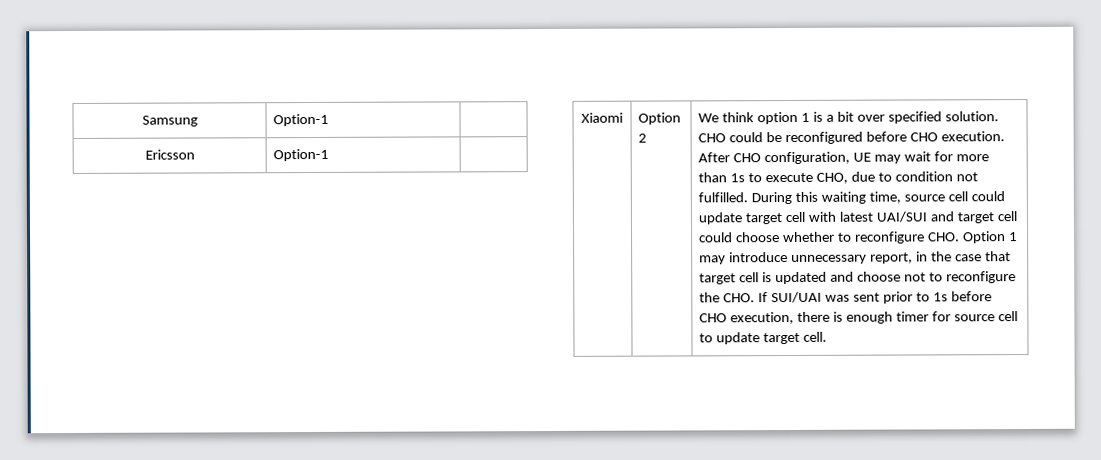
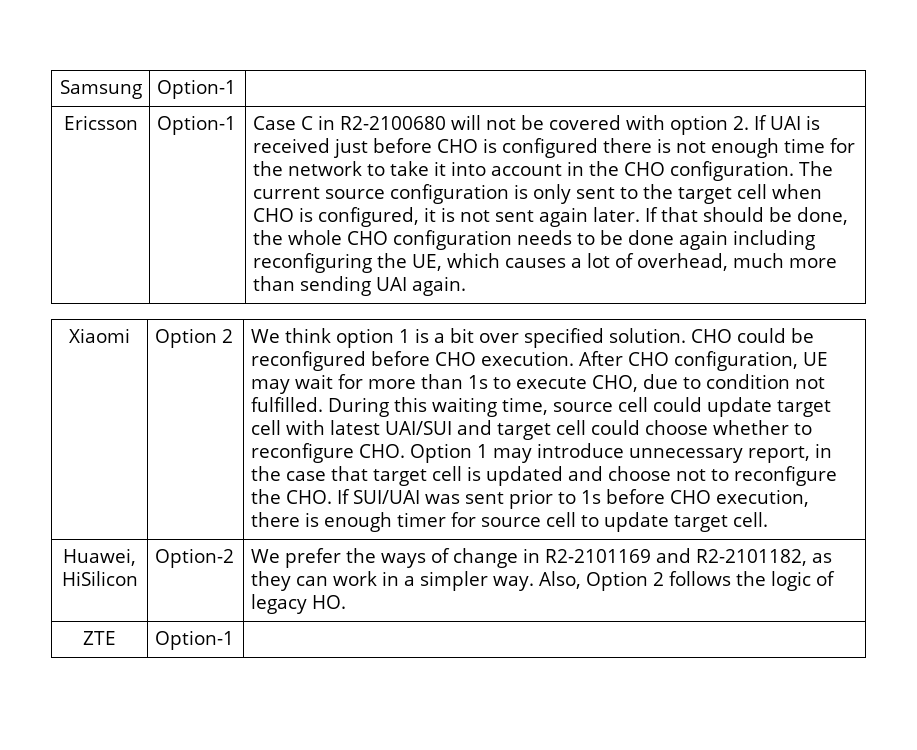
+ Case C in R2-2100680 will not be covered with option 2. If UAI is received just before CHO is configured there is not enough time for the network to take it into account in the CHO configuration. The current source configuration is only sent to the target cell when CHO is configured, it is not sent again later. If that should be done, the whole CHO configuration needs to be done again including reconfiguring the UE, which causes a lot of overhead, much more than sending UAI again.
+ Huawei, HiSilicon | Option-2 | We prefer the ways of change in R2-2101169 and R2-2101182, as they can work in a simpler way. Also, Option 2 follows the logic of legacy HO.
+ ZTE | Option-1 |

